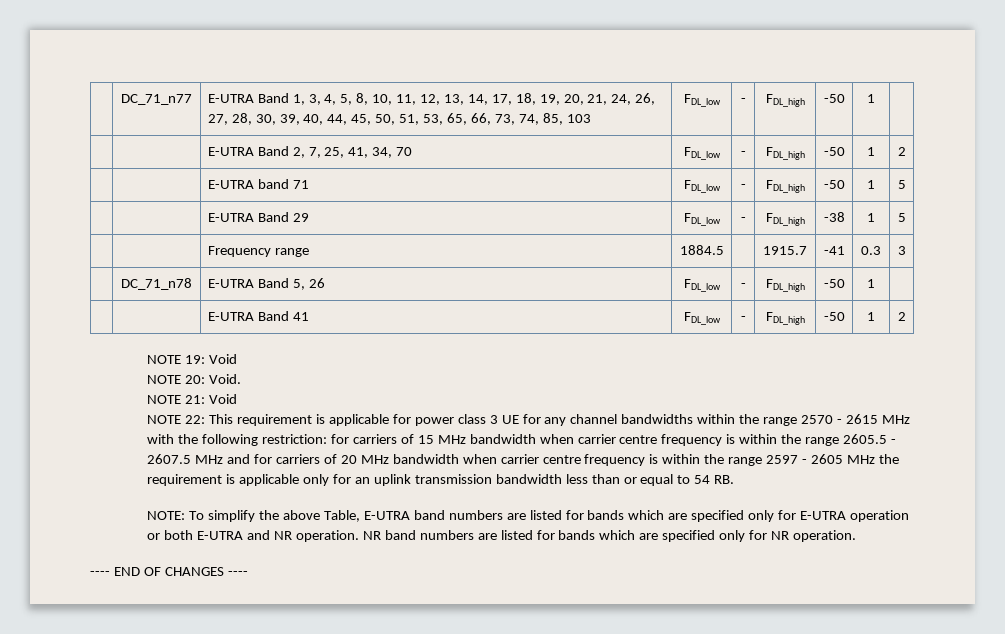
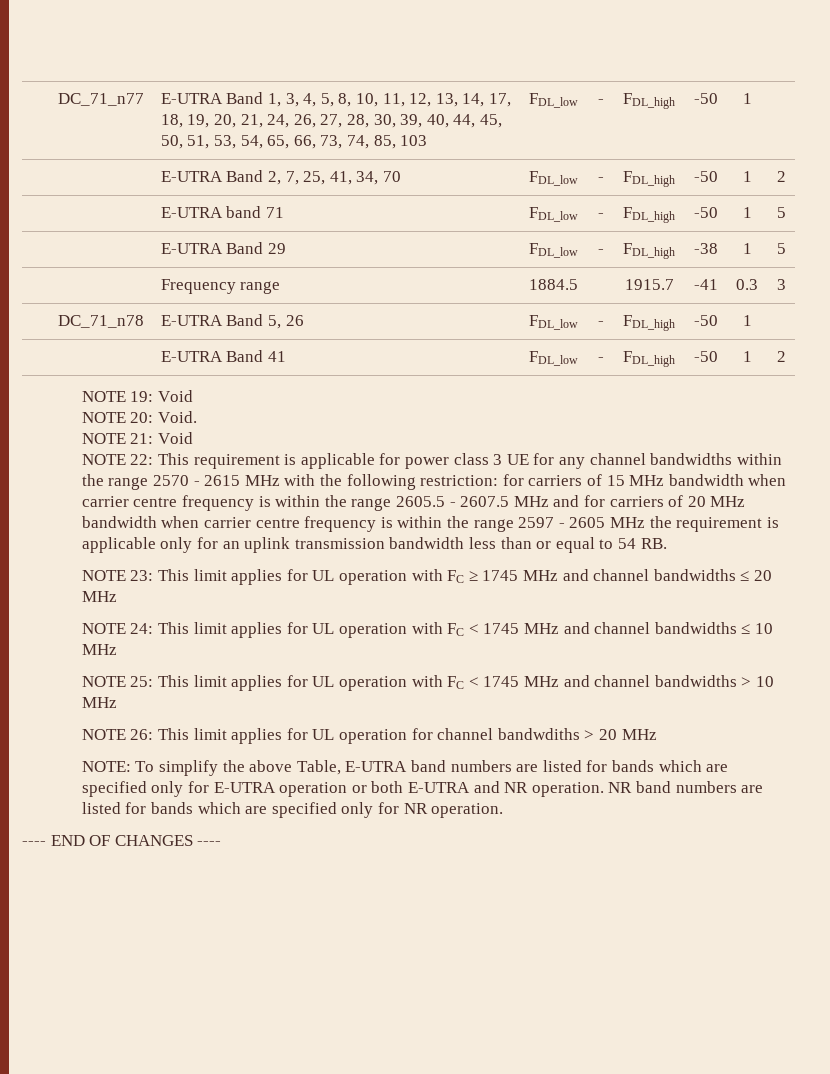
- E-UTRA Band 1, 3, 4, 5, 8, 10, 11, 12, 13, 14, 17, 18, 19, 20, 21, 24, 26, 27, 28, 30, 39, 40, 44, 45, 50, 51, 53, 65, 66, 73, 74, 85, 103
+ E-UTRA Band 1, 3, 4, 5, 8, 10, 11, 12, 13, 14, 17, 18, 19, 20, 21, 24, 26, 27, 28, 30, 39, 40, 44, 45, 50, 51, 53, 54, 65, 66, 73, 74, 85, 103
+ NOTE 23: This limit applies for UL operation with FC ≥ 1745 MHz and channel bandwidths ≤ 20 MHz
+ NOTE 24: This limit applies for UL operation with FC < 1745 MHz and channel bandwidths ≤ 10 MHz
+ NOTE 25: This limit applies for UL operation with FC < 1745 MHz and channel bandwidths > 10 MHz
+ NOTE 26: This limit applies for UL operation for channel bandwdiths > 20 MHz

